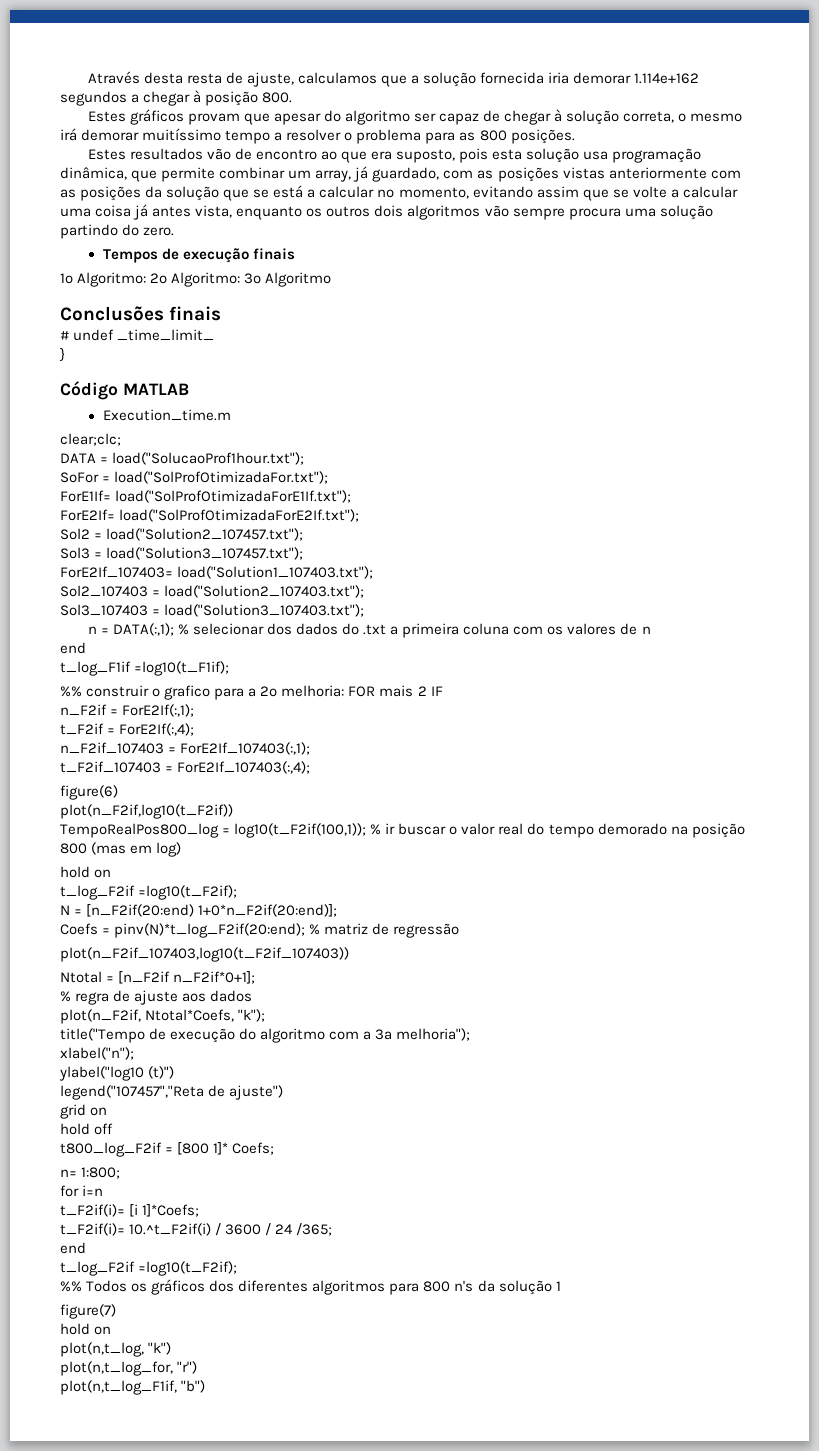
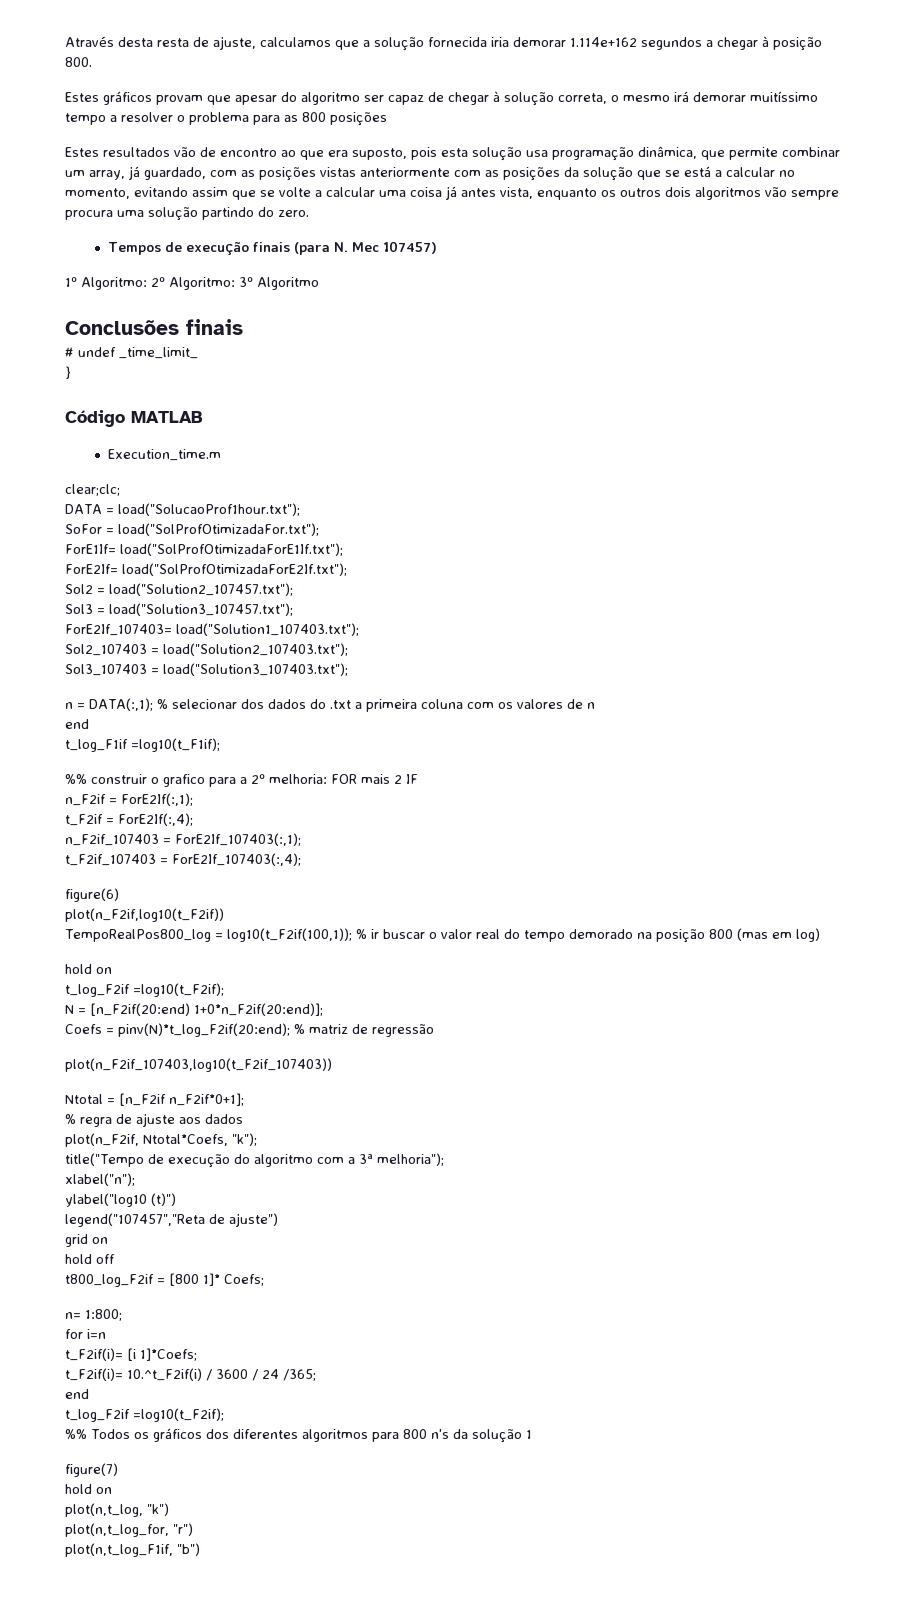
- Estes gráficos provam que apesar do algoritmo ser capaz de chegar à solução correta, o mesmo irá demorar muitíssimo tempo a resolver o problema para as 800 posições.
+ Estes gráficos provam que apesar do algoritmo ser capaz de chegar à solução correta, o mesmo irá demorar muitíssimo tempo a resolver o problema para as 800 posições
- Tempos de execução finais
+ Tempos de execução finais (para N. Mec 107457)

